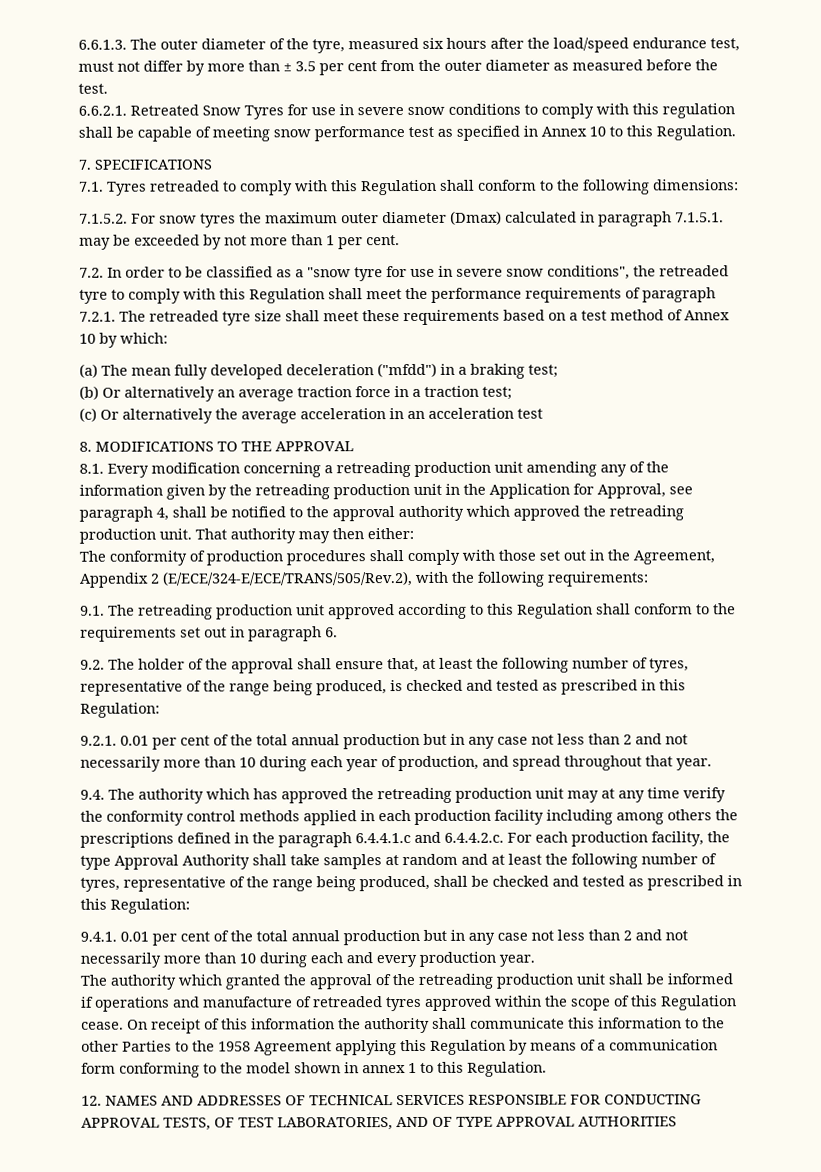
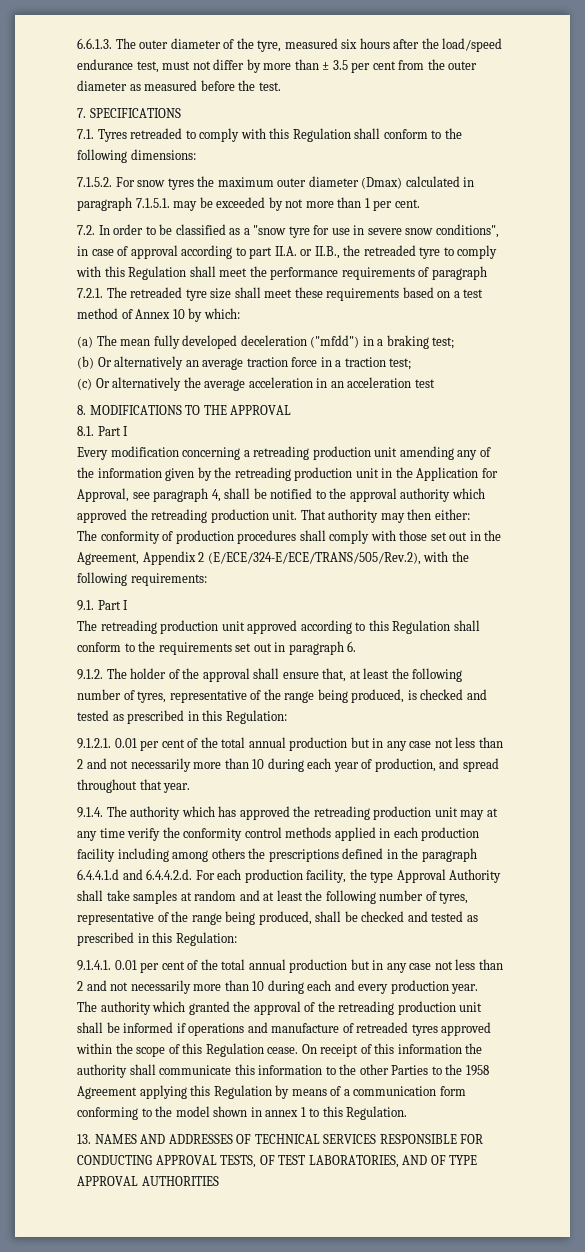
- 6.6.2.1. Retreated Snow Tyres for use in severe snow conditions to comply with this regulation shall be capable of meeting snow performance test as specified in Annex 10 to this Regulation.
- 7.2. In order to be classified as a "snow tyre for use in severe snow conditions", the retreaded tyre to comply with this Regulation shall meet the performance requirements of paragraph 7.2.1. The retreaded tyre size shall meet these requirements based on a test method of Annex 10 by which:
+ 7.2. In order to be classified as a "snow tyre for use in severe snow conditions", in case of approval according to part II.A. or II.B., the retreaded tyre to comply with this Regulation shall meet the performance requirements of paragraph 7.2.1. The retreaded tyre size shall meet these requirements based on a test method of Annex 10 by which:
- 8.1. Every modification concerning a retreading production unit amending any of the information given by the retreading production unit in the Application for Approval, see paragraph 4, shall be notified to the approval authority which approved the retreading production unit.
+ 8.1. Part I
+ Every modification concerning a retreading production unit amending any of the information given by the retreading production unit in the Application for Approval, see paragraph 4, shall be notified to the approval authority which approved the retreading production unit.
- 9.1. The retreading production unit approved according to this Regulation shall conform to the requirements set out in paragraph 6.
+ 9.1. Part I
+ The retreading production unit approved according to this Regulation shall conform to the requirements set out in paragraph 6.
- 9.2. The holder of the approval shall ensure that, at least the following number of tyres, representative of the range being produced, is checked and tested as prescribed in this Regulation:
+ 9.1.2. The holder of the approval shall ensure that, at least the following number of tyres, representative of the range being produced, is checked and tested as prescribed in this Regulation:
- 9.2.1. 0.01 per cent of the total annual production but in any case not less than 2 and not necessarily more than 10 during each year of production, and spread throughout that year.
+ 9.1.2.1. 0.01 per cent of the total annual production but in any case not less than 2 and not necessarily more than 10 during each year of production, and spread throughout that year.
- 9.4. The authority which has approved the retreading production unit may at any time verify the conformity control methods applied in each production facility including among others the prescriptions defined in the paragraph 6.4.4.1.c and 6.4.4.2.c. For each production facility, the type Approval Authority shall take samples at random and at least the following number of tyres, representative of the range being produced, shall be checked and tested as prescribed in this Regulation:
+ 9.1.4. The authority which has approved the retreading production unit may at any time verify the conformity control methods applied in each production facility including among others the prescriptions defined in the paragraph 6.4.4.1.d and 6.4.4.2.d. For each production facility, the type Approval Authority shall take samples at random and at least the following number of tyres, representative of the range being produced, shall be checked and tested as prescribed in this Regulation:
- 9.4.1. 0.01 per cent of the total annual production but in any case not less than 2 and not necessarily more than 10 during each and every production year.
+ 9.1.4.1. 0.01 per cent of the total annual production but in any case not less than 2 and not necessarily more than 10 during each and every production year.
- 12. NAMES AND ADDRESSES OF TECHNICAL SERVICES RESPONSIBLE FOR CONDUCTING APPROVAL TESTS, OF TEST LABORATORIES, AND OF TYPE APPROVAL AUTHORITIES
+ 13. NAMES AND ADDRESSES OF TECHNICAL SERVICES RESPONSIBLE FOR CONDUCTING APPROVAL TESTS, OF TEST LABORATORIES, AND OF TYPE APPROVAL AUTHORITIES

